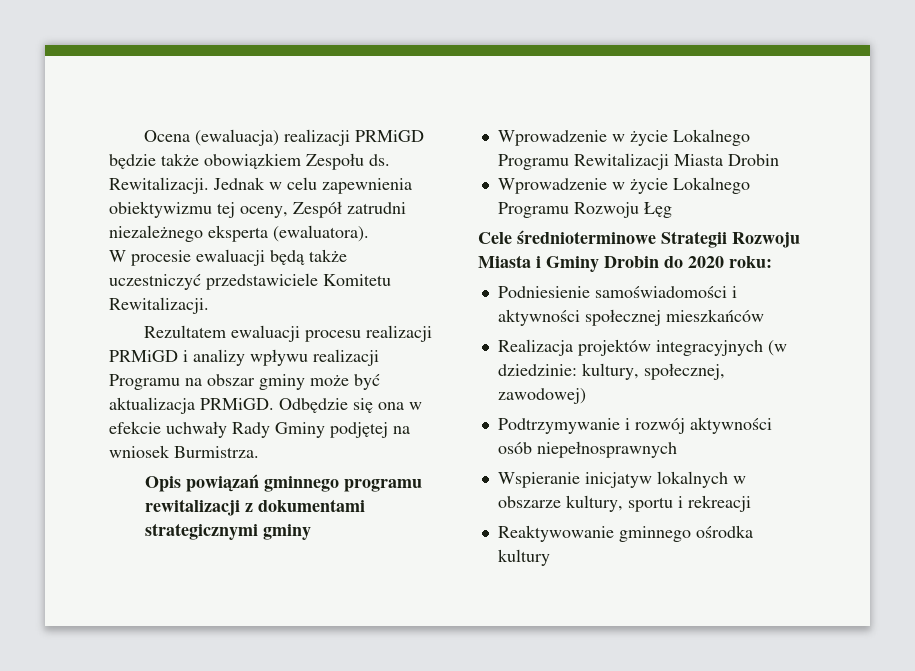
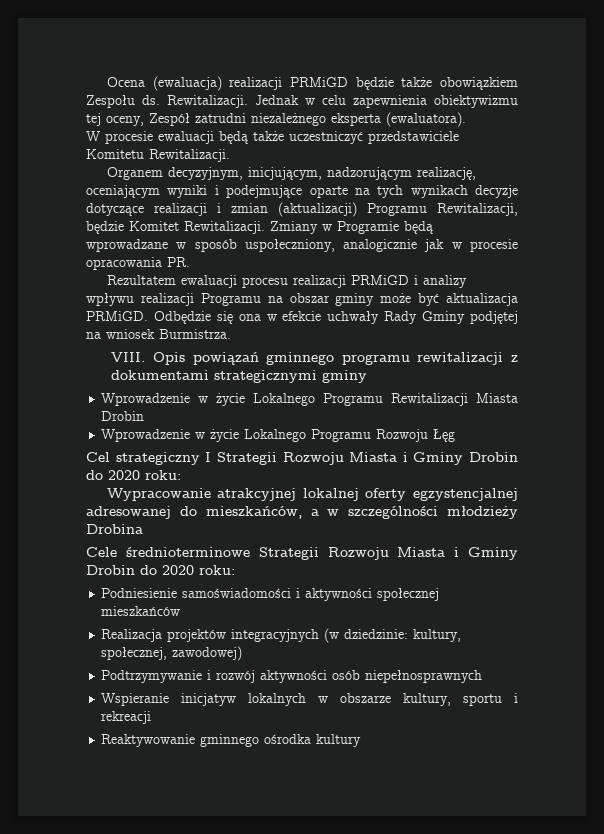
+ Organem decyzyjnym, inicjującym, nadzorującym realizację, oceniającym wyniki i podejmujące oparte na tych wynikach decyzje dotyczące realizacji i zmian (aktualizacji) Programu Rewitalizacji, będzie Komitet Rewitalizacji. Zmiany w Programie będą wprowadzane w sposób uspołeczniony, analogicznie jak w procesie opracowania PR.
+ VIII.
+ Cel strategiczny I Strategii Rozwoju Miasta i Gminy Drobin do 2020 roku:
+ Wypracowanie atrakcyjnej lokalnej oferty egzystencjalnej adresowanej do mieszkańców, a w szczególności młodzieży Drobina

